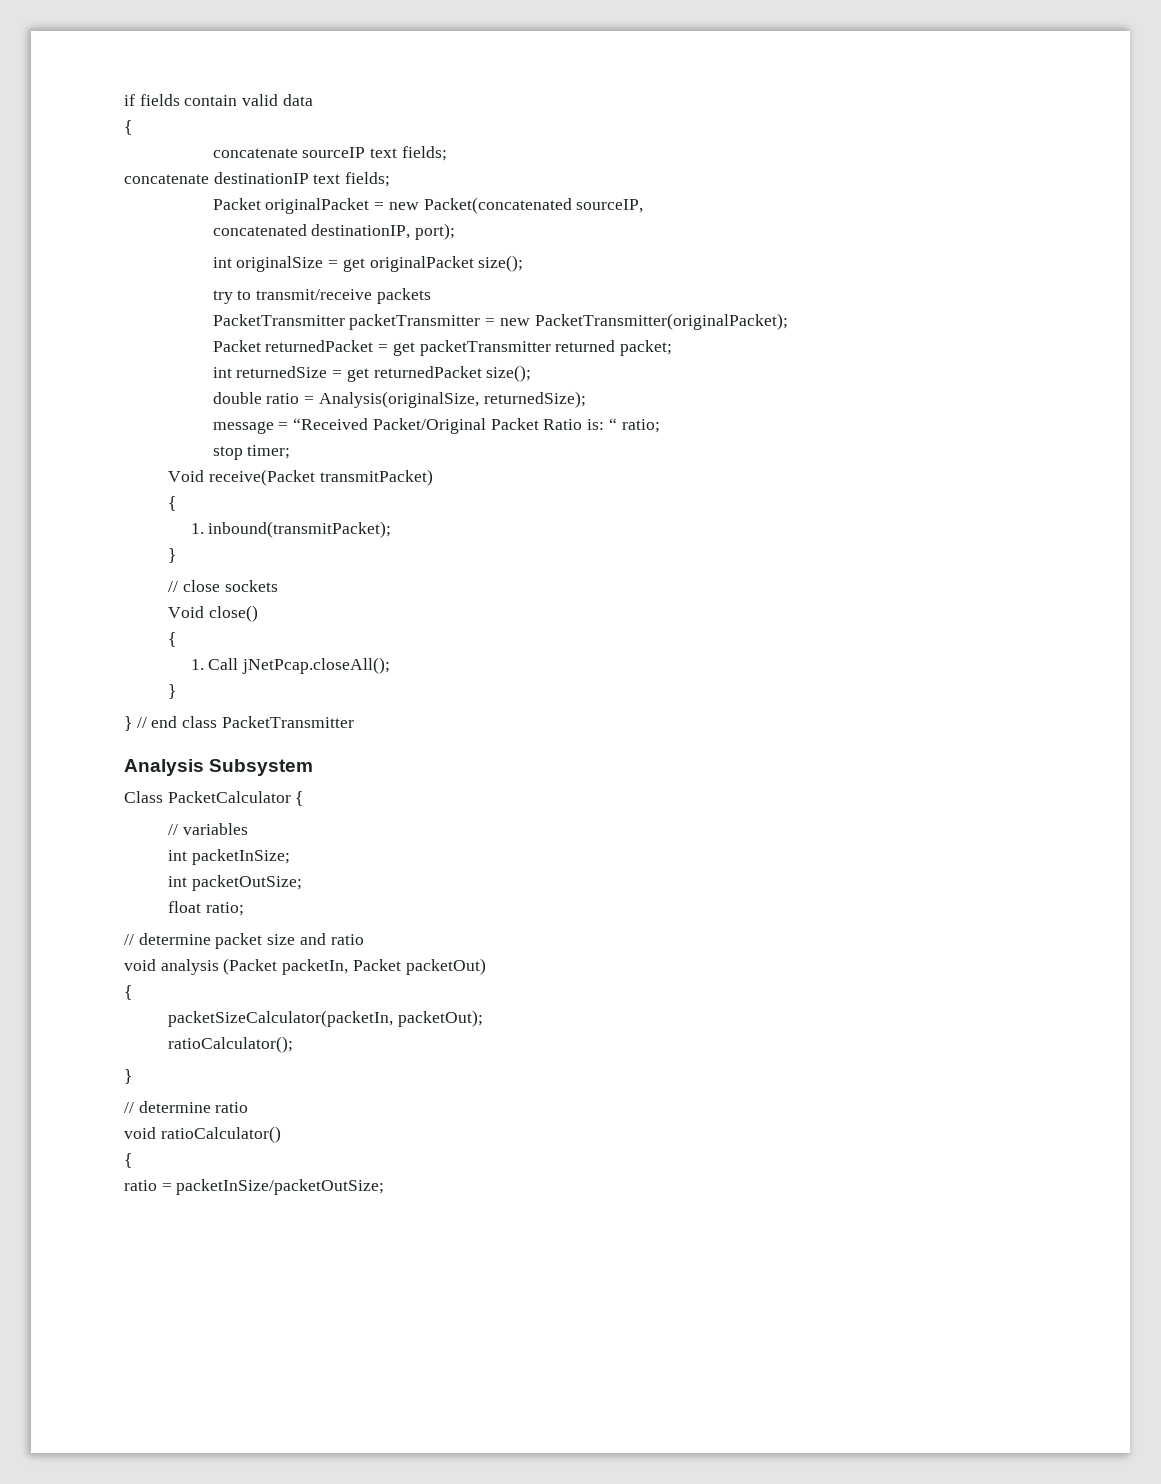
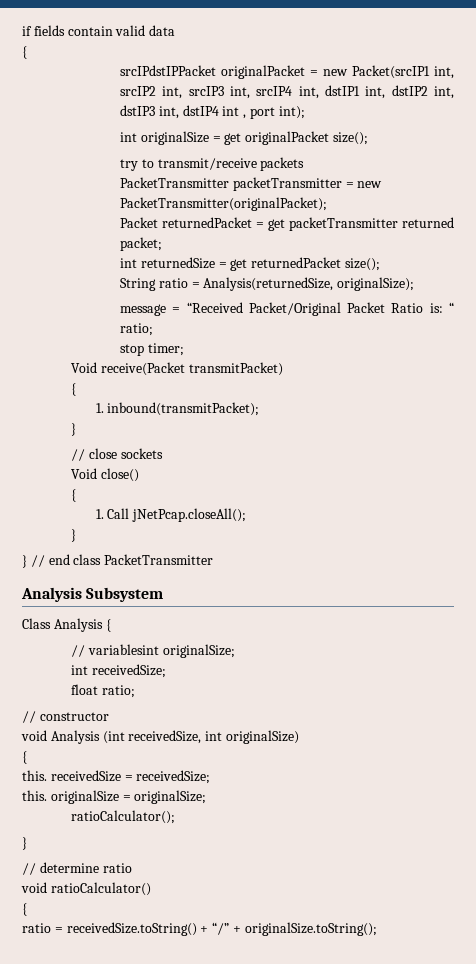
- concatenate sourceIP text fields;
- concatenate destinationIP text fields;
- Packet originalPacket = new Packet(concatenated sourceIP,
- concatenated destinationIP, port);
+ srcIPdstIPPacket originalPacket = new Packet(srcIP1 int, srcIP2 int, srcIP3 int, srcIP4 int, dstIP1 int, dstIP2 int, dstIP3 int, dstIP4 int , port int);
- double ratio = Analysis(originalSize, returnedSize);
+ String ratio = Analysis(returnedSize, originalSize);
- Class PacketCalculator {
+ Class Analysis {
- // variables
- int packetInSize;
- int packetOutSize;
+ // variablesint originalSize;
+ int receivedSize;
- // determine packet size and ratio
- void analysis (Packet packetIn, Packet packetOut)
+ // constructor
+ void Analysis (int receivedSize, int originalSize)
  {
- packetSizeCalculator(packetIn, packetOut);
+ this. receivedSize = receivedSize;
+ this. originalSize = originalSize;
- ratio = packetInSize/packetOutSize;
+ ratio = receivedSize.toString() + “/” + originalSize.toString();

